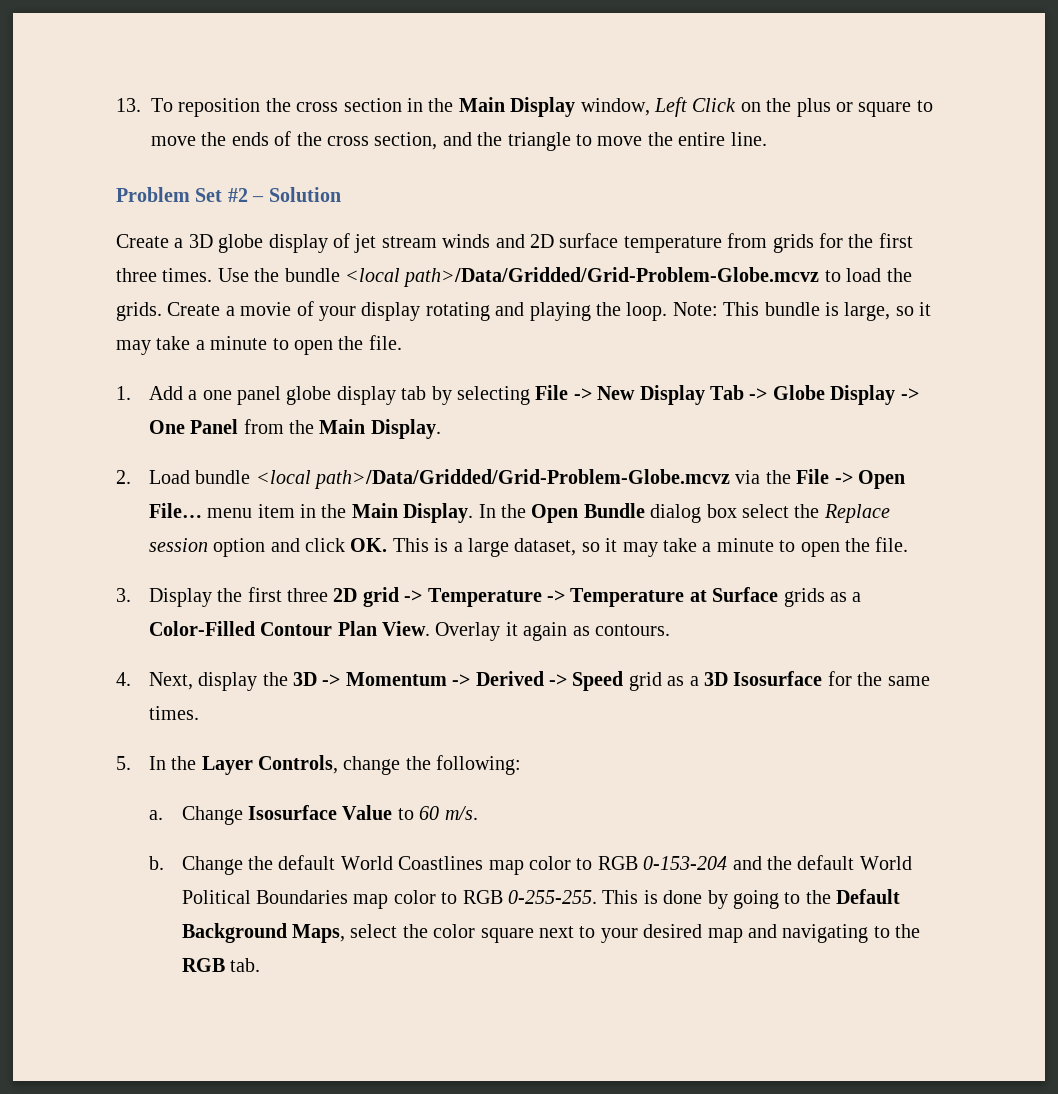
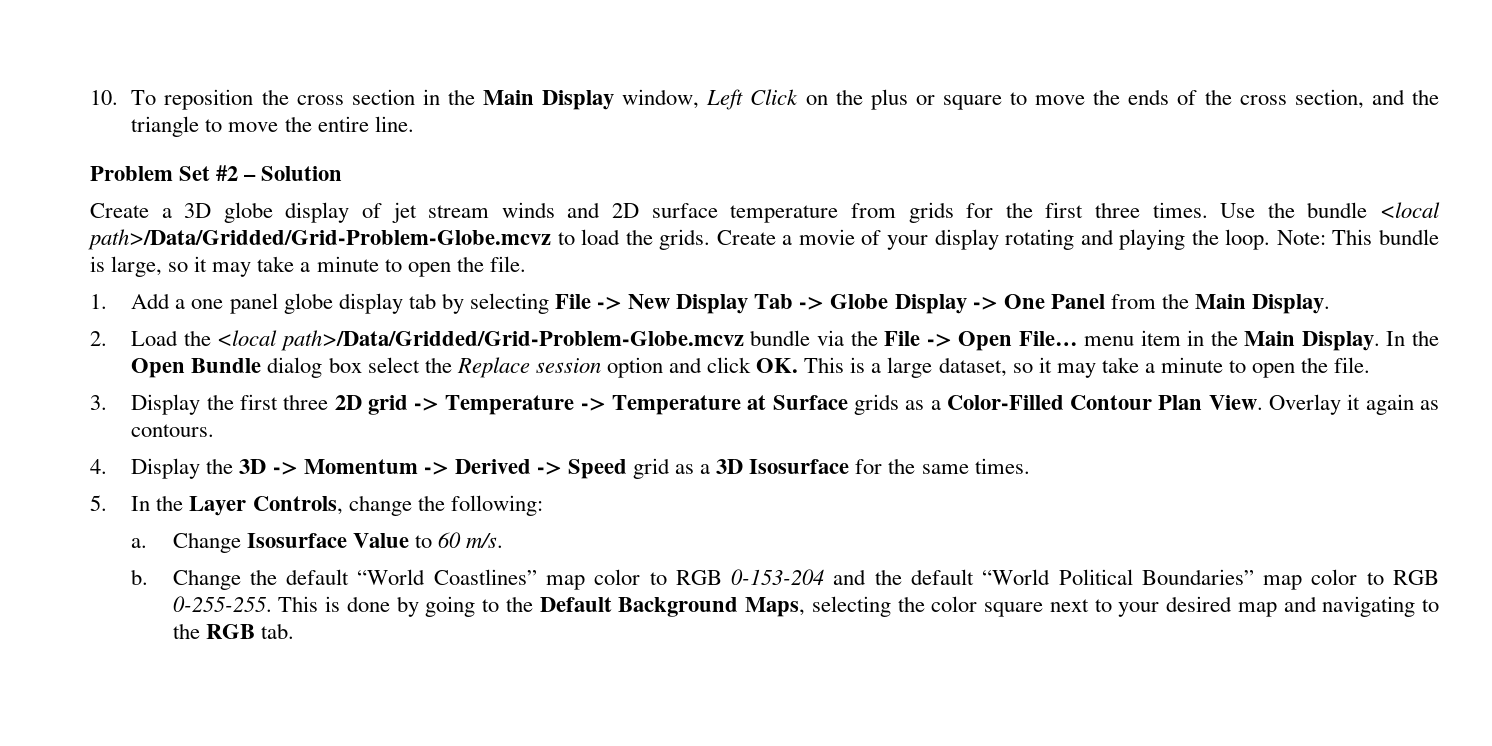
- 13. To reposition the cross section in the Main Display window, Left Click on the plus or square to move the ends of the cross section, and the triangle to move the entire line.
+ 10. To reposition the cross section in the Main Display window, Left Click on the plus or square to move the ends of the cross section, and the triangle to move the entire line.
- 2. Load bundle <local path>/Data/Gridded/Grid-Problem-Globe.mcvz via the File -> Open File… menu item in the Main Display.
+ 2. Load the <local path>/Data/Gridded/Grid-Problem-Globe.mcvz bundle via the File -> Open File… menu item in the Main Display.
- 4. Next, display the 3D -> Momentum -> Derived -> Speed grid as a 3D Isosurface for the same times.
+ 4. Display the 3D -> Momentum -> Derived -> Speed grid as a 3D Isosurface for the same times.
- Change the default World Coastlines map color to RGB 0-153-204 and the default World Political Boundaries map color to RGB 0-255-255.
+ Change the default “World Coastlines” map color to RGB 0-153-204 and the default “World Political Boundaries” map color to RGB 0-255-255.
- This is done by going to the Default Background Maps, select the color square next to your desired map and navigating to the RGB tab.
+ This is done by going to the Default Background Maps, selecting the color square next to your desired map and navigating to the RGB tab.

